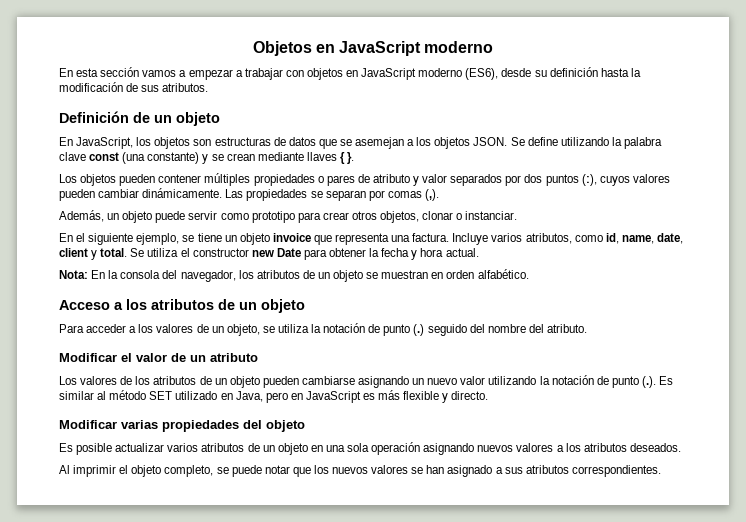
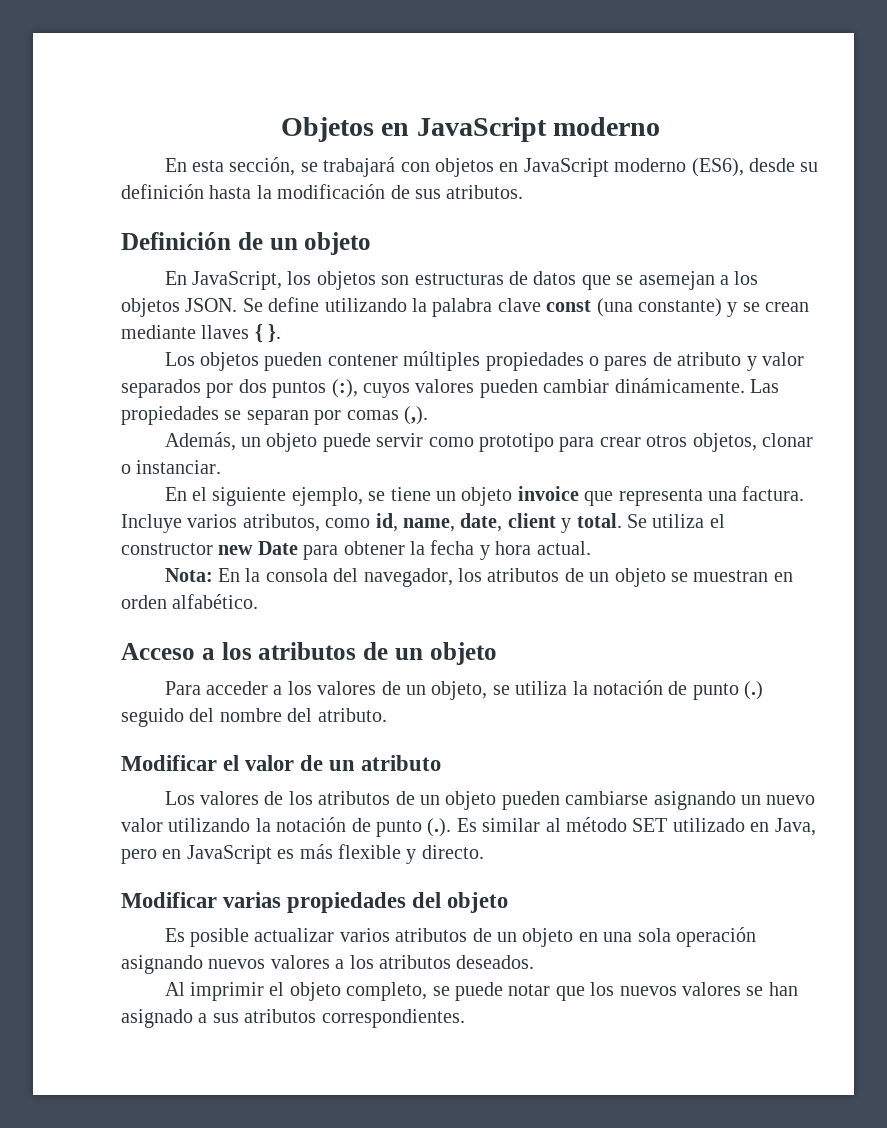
- En esta sección vamos a empezar a trabajar con objetos en JavaScript moderno (ES6), desde su definición hasta la modificación de sus atributos.
+ En esta sección, se trabajará con objetos en JavaScript moderno (ES6), desde su definición hasta la modificación de sus atributos.

